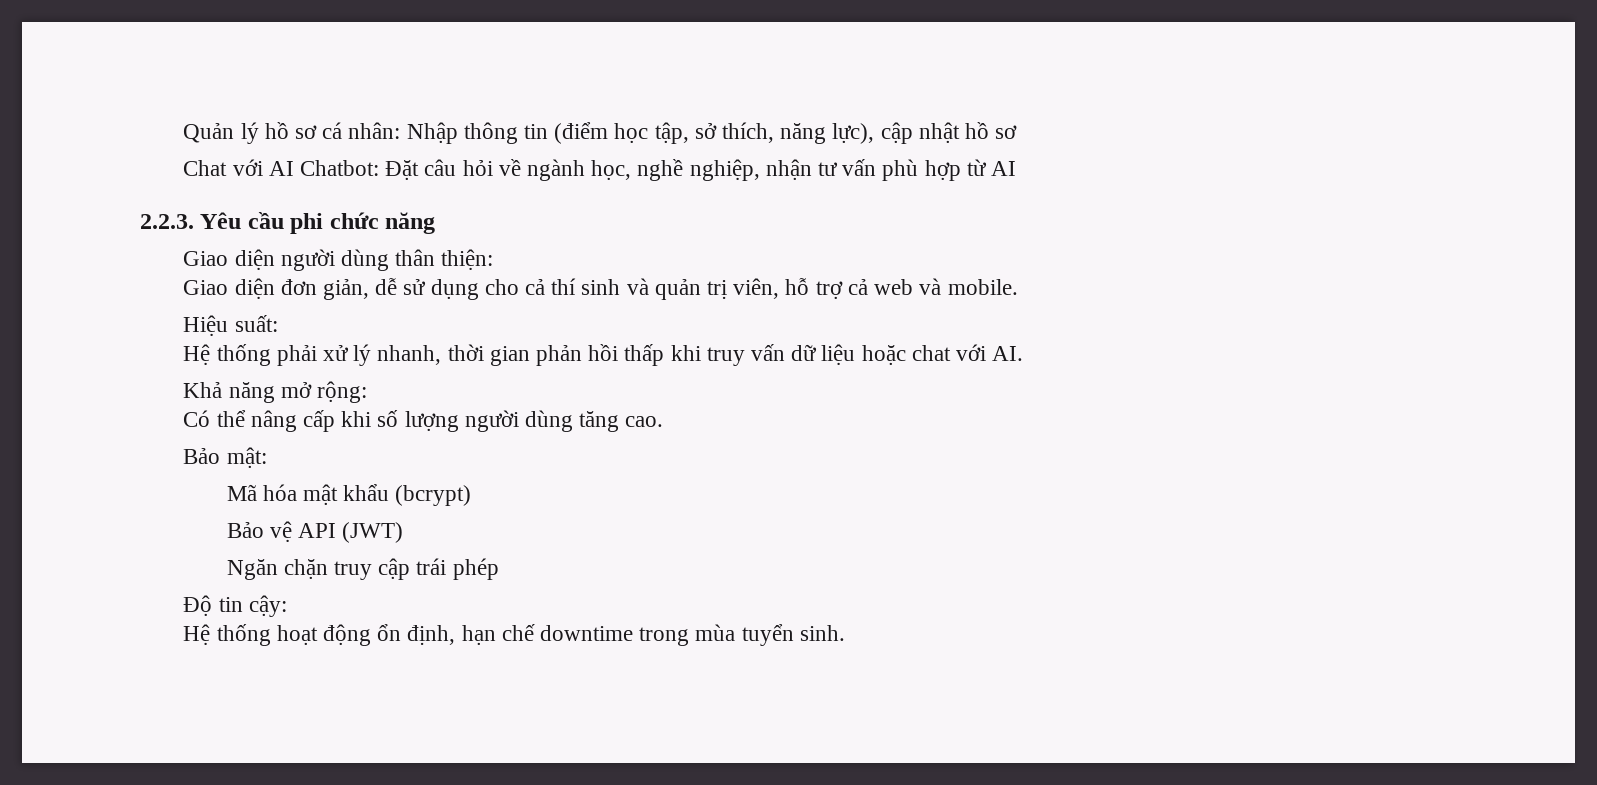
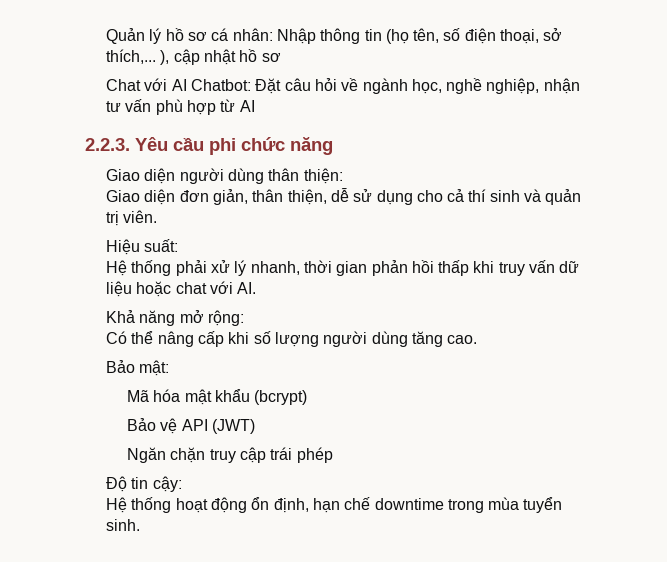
- Quản lý hồ sơ cá nhân: Nhập thông tin (điểm học tập, sở thích, năng lực), cập nhật hồ sơ
+ Quản lý hồ sơ cá nhân: Nhập thông tin (họ tên, số điện thoại, sở thích,... ), cập nhật hồ sơ
- Giao diện đơn giản, dễ sử dụng cho cả thí sinh và quản trị viên, hỗ trợ cả web và mobile.
+ Giao diện đơn giản, thân thiện, dễ sử dụng cho cả thí sinh và quản trị viên.

